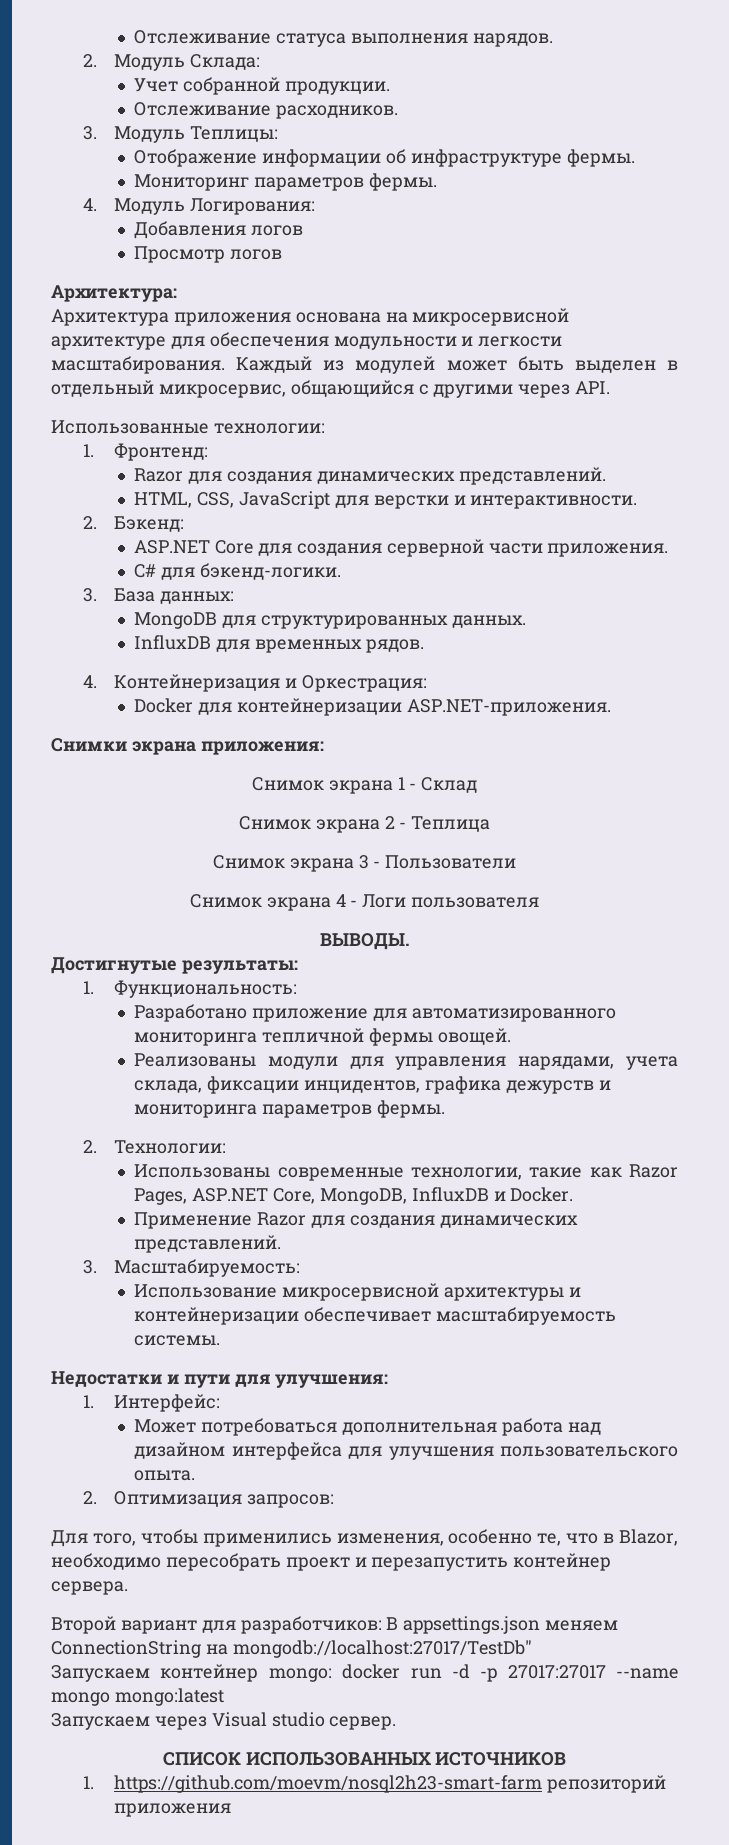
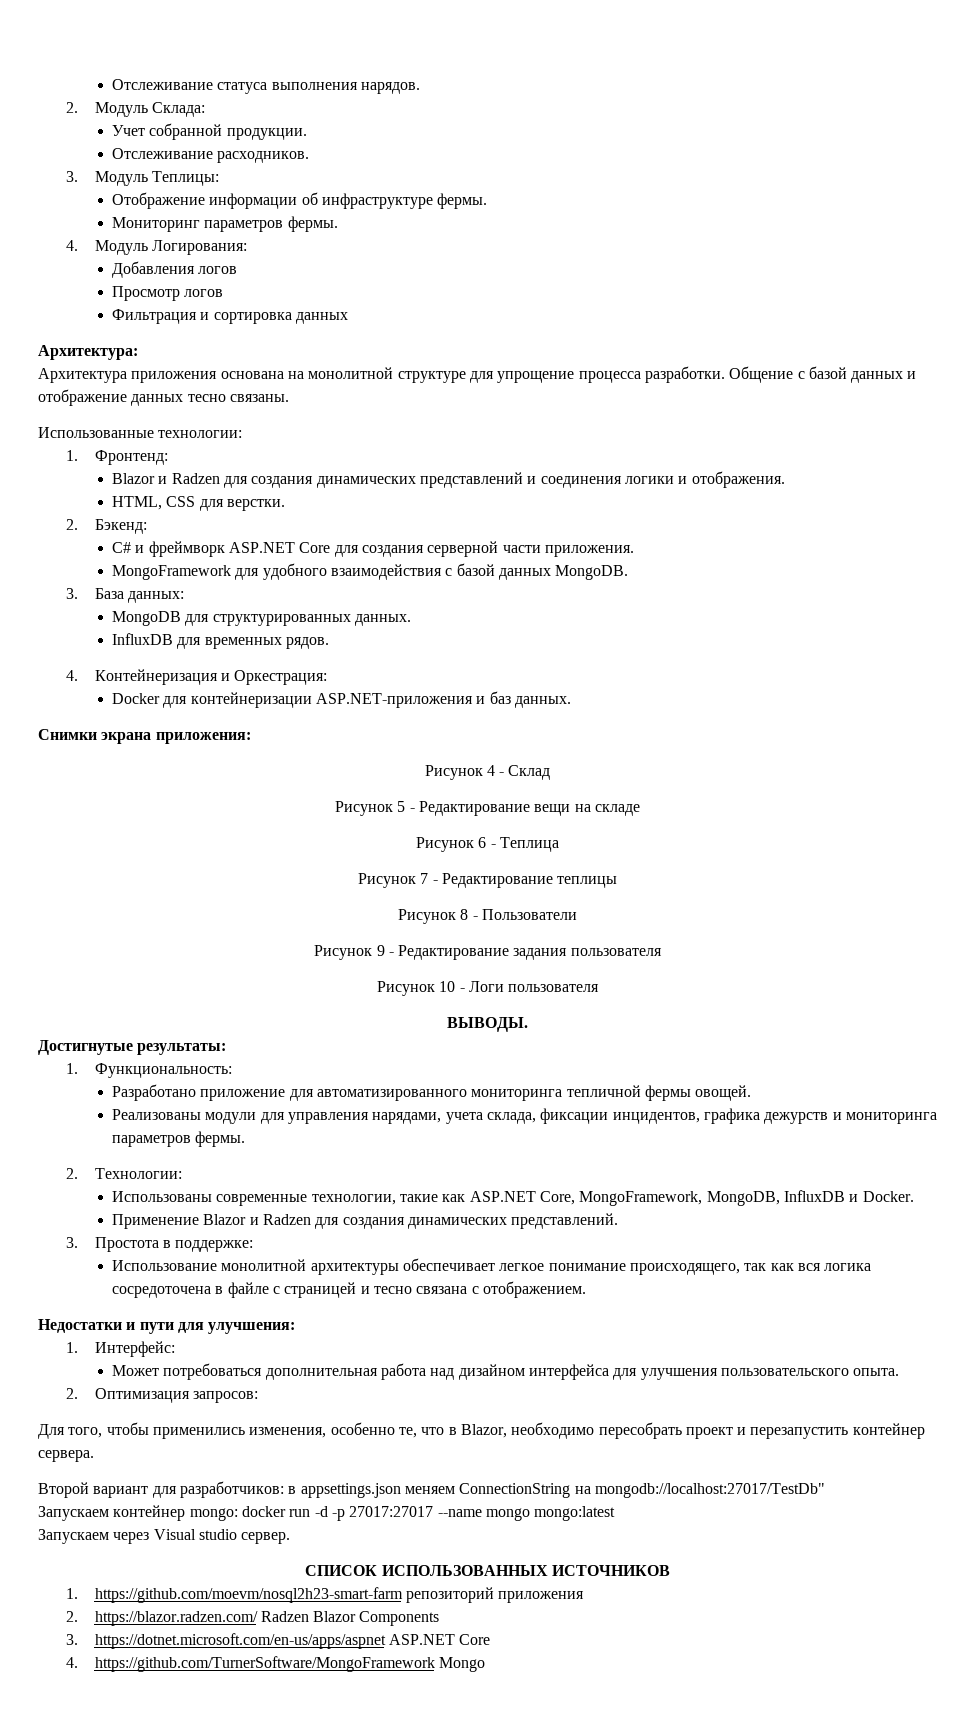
+ Фильтрация и сортировка данных
- Архитектура приложения основана на микросервисной архитектуре для обеспечения модульности и легкости масштабирования. Каждый из модулей может быть выделен в отдельный микросервис, общающийся с другими через API.
+ Архитектура приложения основана на монолитной структуре для упрощение процесса разработки. Общение с базой данных и отображение данных тесно связаны.
  Использованные технологии:
  1. Фронтенд:
- Razor для создания динамических представлений.
- HTML, CSS, JavaScript для верстки и интерактивности.
+ Blazor и Radzen для создания динамических представлений и соединения логики и отображения.
+ HTML, CSS для верстки.
- ASP.NET Core для создания серверной части приложения.
+ C# и фреймворк ASP.NET Core для создания серверной части приложения.
- C# для бэкенд-логики.
+ MongoFramework для удобного взаимодействия с базой данных MongoDB.
- Docker для контейнеризации ASP.NET-приложения.
+ Docker для контейнеризации ASP.NET-приложения и баз данных.
- Снимок экрана 1 - Склад
+ Рисунок 4 - Склад
- Снимок экрана 2 - Теплица
- Снимок экрана 3 - Пользователи
- Снимок экрана 4 - Логи пользователя
+ Рисунок 5 - Редактирование вещи на складе
+ Рисунок 6 - Теплица
+ Рисунок 7 - Редактирование теплицы
+ Рисунок 8 - Пользователи
+ Рисунок 9 - Редактирование задания пользователя
+ Рисунок 10 - Логи пользователя
- Использованы современные технологии, такие как Razor Pages, ASP.NET Core, MongoDB, InfluxDB и Docker.
+ Использованы современные технологии, такие как ASP.NET Core, MongoFramework, MongoDB, InfluxDB и Docker.
- Применение Razor для создания динамических представлений.
+ Применение Blazor и Radzen для создания динамических представлений.
- 3. Масштабируемость:
- Использование микросервисной архитектуры и контейнеризации обеспечивает масштабируемость системы.
+ 3. Простота в поддержке:
+ Использование монолитной архитектуры обеспечивает легкое понимание происходящего, так как вся логика сосредоточена в файле с страницей и тесно связана с отображением.
- Второй вариант для разработчиков: В appsettings.json меняем ConnectionString на mongodb://localhost:27017/TestDb"
+ Второй вариант для разработчиков: в appsettings.json меняем ConnectionString на mongodb://localhost:27017/TestDb"
+ 2. https://blazor.radzen.com/ Radzen Blazor Components
+ 3. https://dotnet.microsoft.com/en-us/apps/aspnet ASP.NET Core
+ 4. https://github.com/TurnerSoftware/MongoFramework Mongo

